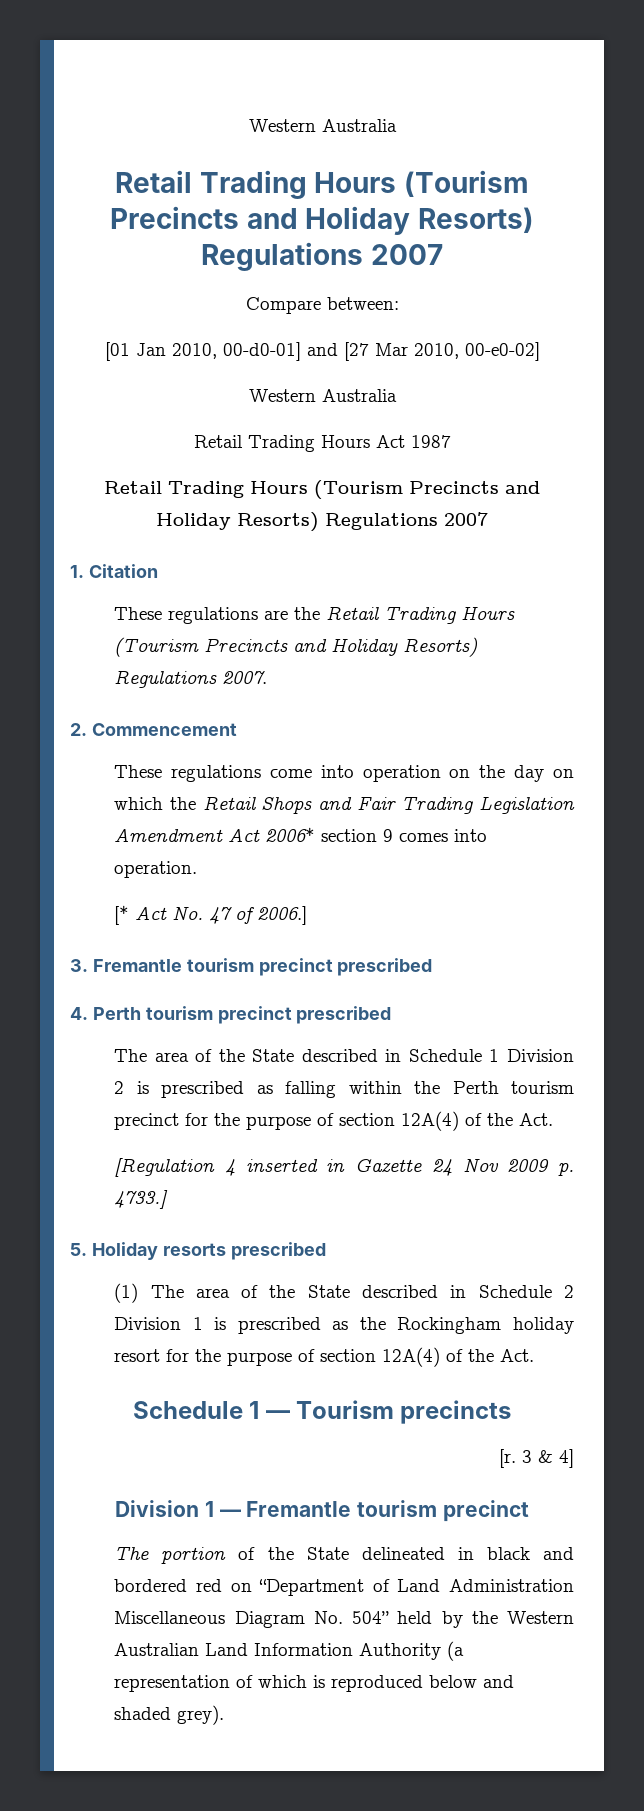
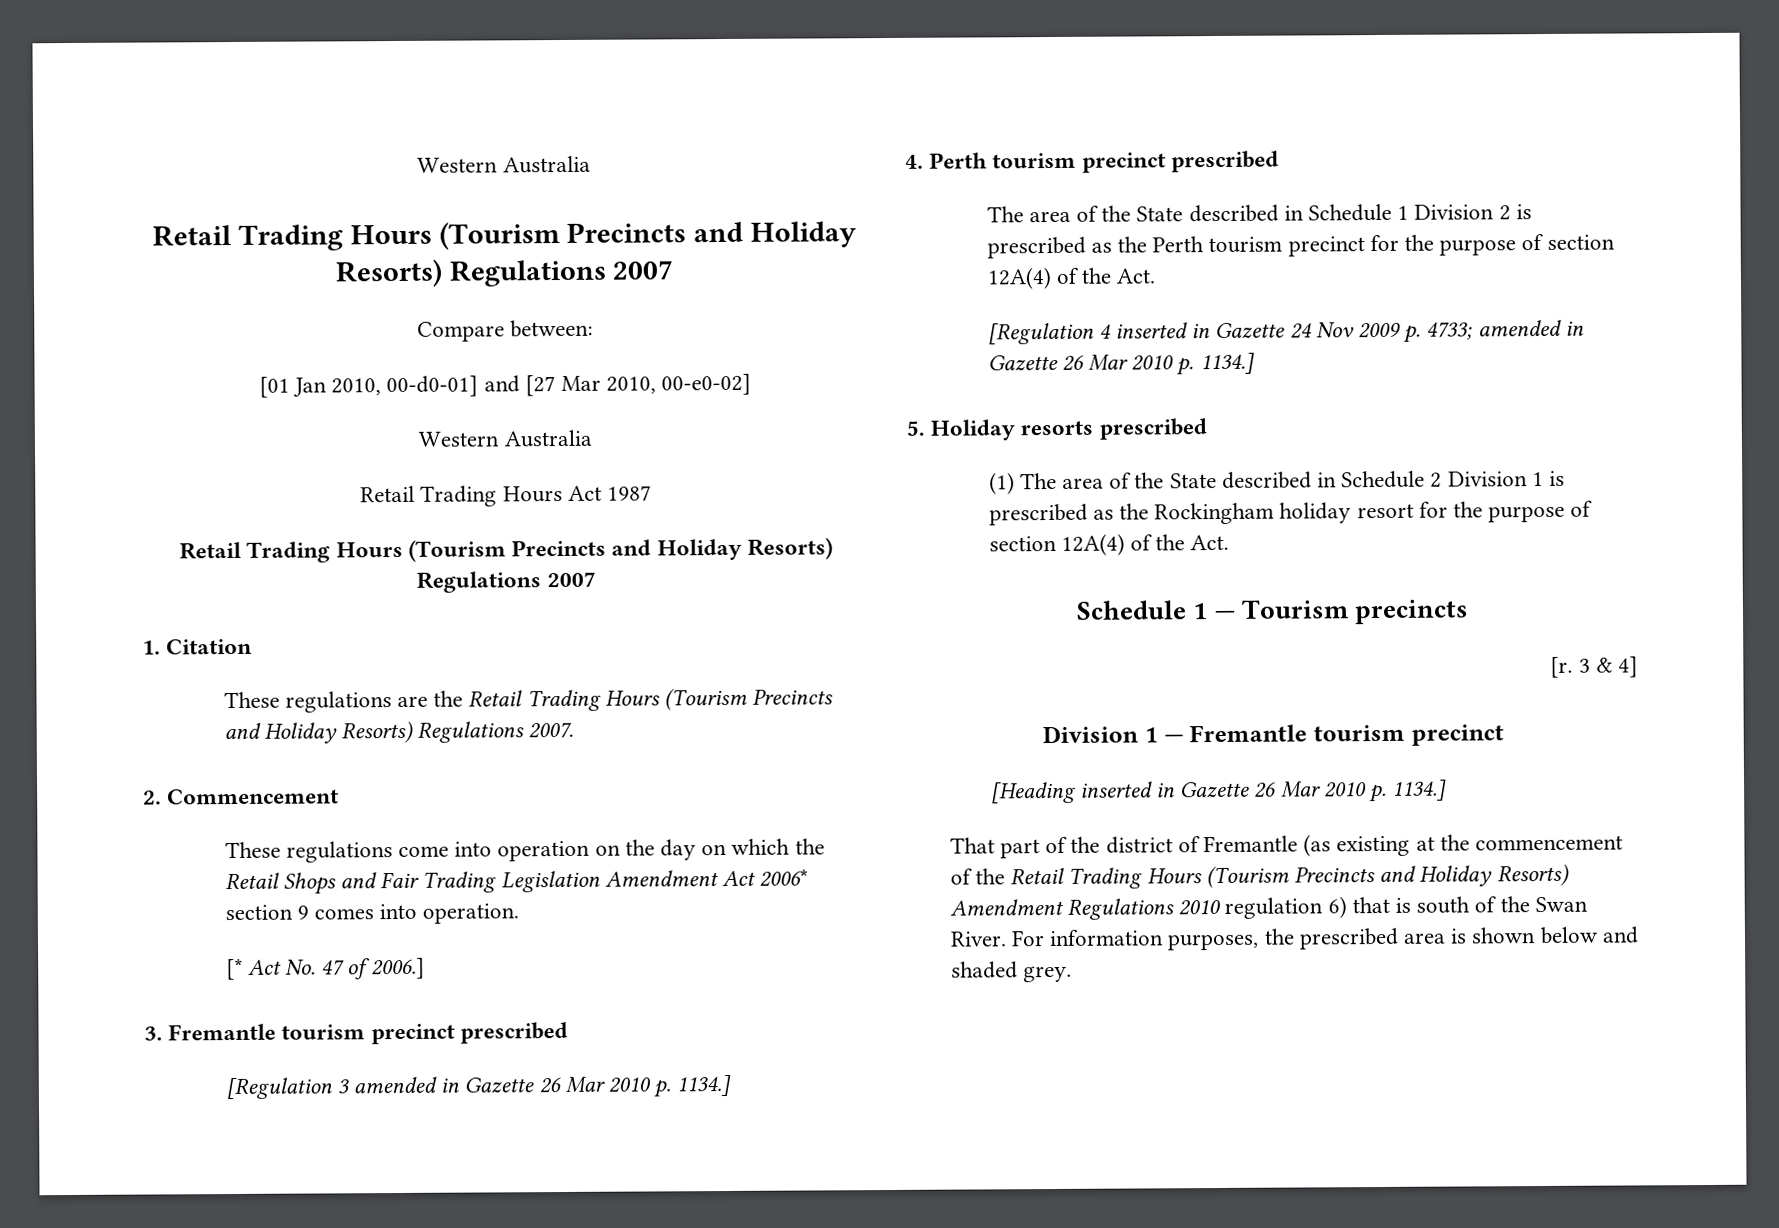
+ [Regulation 3 amended in Gazette 26 Mar 2010 p. 1134.]
- The area of the State described in Schedule 1 Division 2 is prescribed as falling within the Perth tourism precinct for the purpose of section 12A(4) of the Act.
+ The area of the State described in Schedule 1 Division 2 is prescribed as the Perth tourism precinct for the purpose of section 12A(4) of the Act.
- [Regulation 4 inserted in Gazette 24 Nov 2009 p. 4733.]
+ [Regulation 4 inserted in Gazette 24 Nov 2009 p. 4733; amended in Gazette 26 Mar 2010 p. 1134.]
- The portion of the State delineated in black and bordered red on “Department of Land Administration Miscellaneous Diagram No. 504” held by the Western Australian Land Information Authority (a representation of which is reproduced below and shaded grey).
+ [Heading inserted in Gazette 26 Mar 2010 p. 1134.]
+ That part of the district of Fremantle (as existing at the commencement of the Retail Trading Hours (Tourism Precincts and Holiday Resorts) Amendment Regulations 2010 regulation 6) that is south of the Swan River. For information purposes, the prescribed area is shown below and shaded grey.

